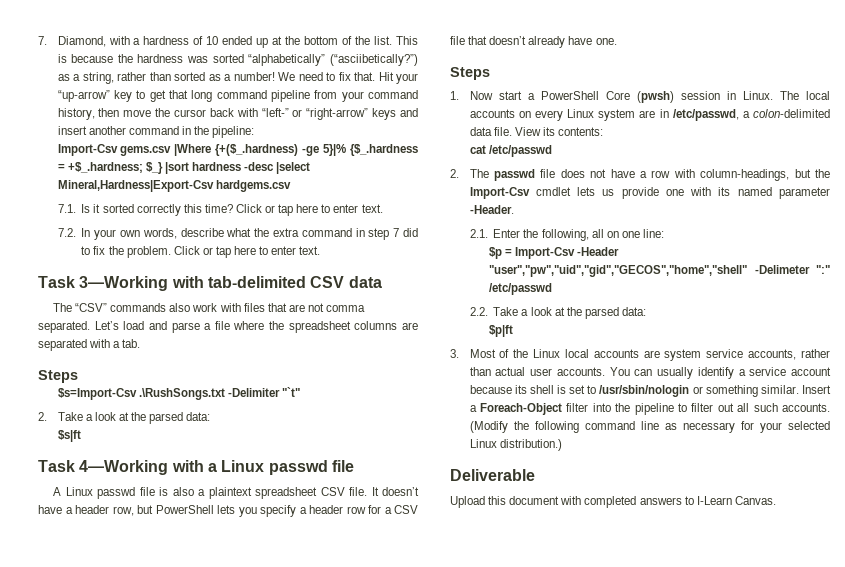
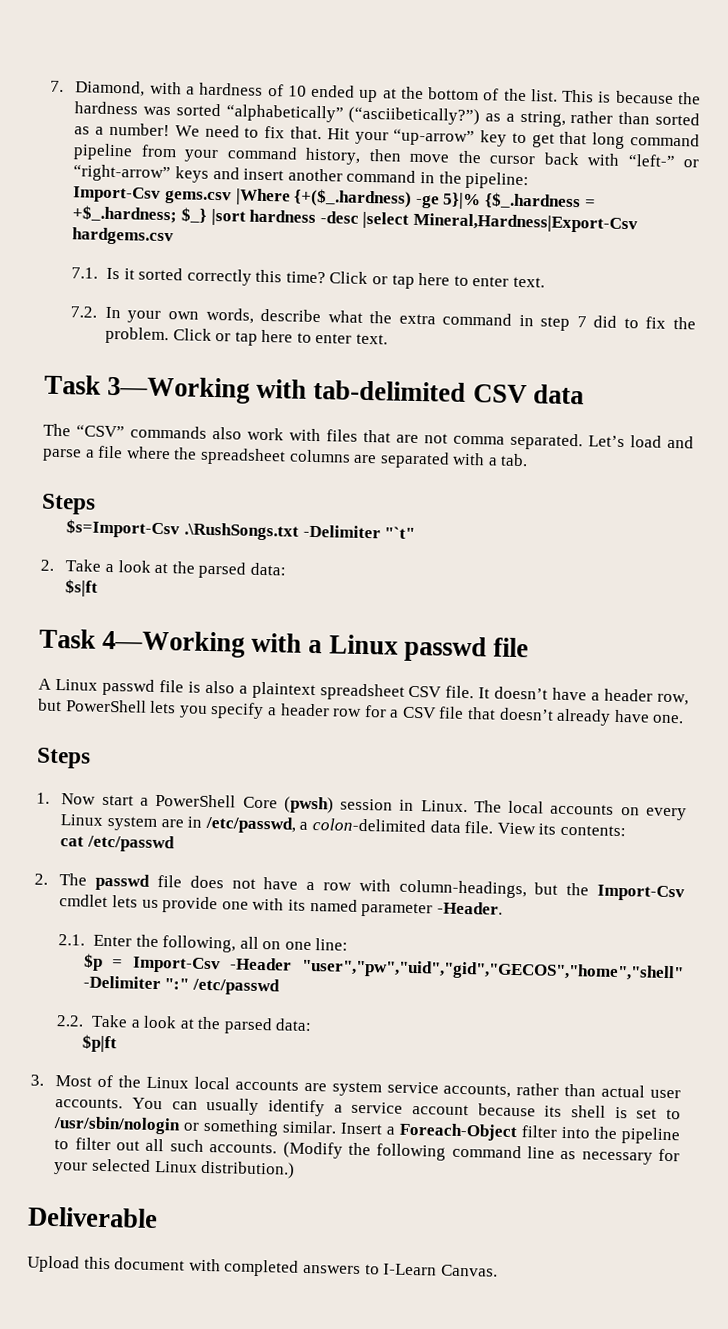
- $p = Import-Csv -Header "user","pw","uid","gid","GECOS","home","shell" -Delimeter ":" /etc/passwd
+ $p = Import-Csv -Header "user","pw","uid","gid","GECOS","home","shell" -Delimiter ":" /etc/passwd

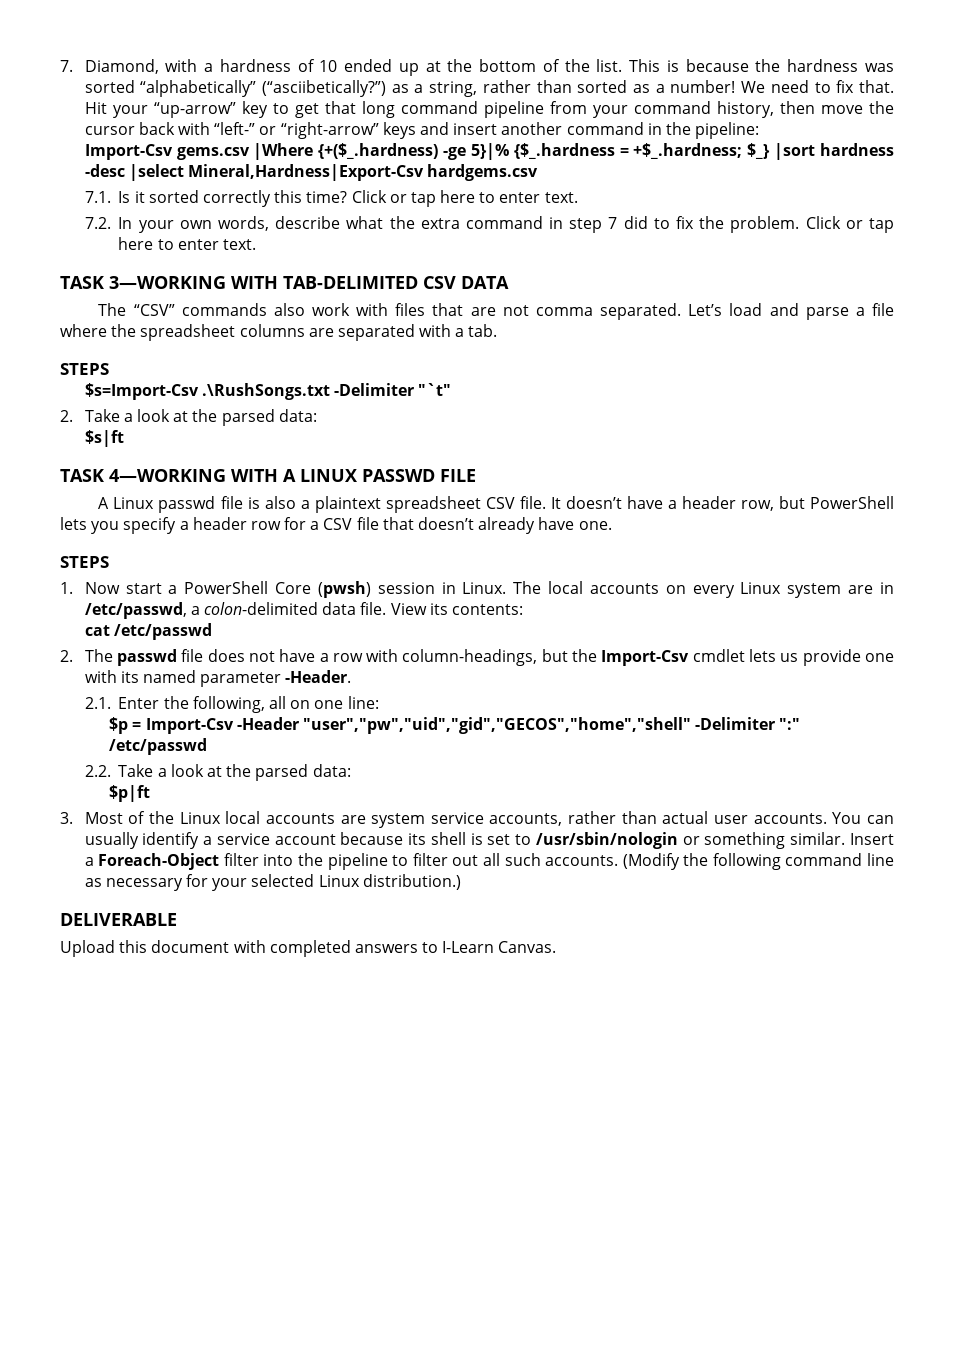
- Task 3—Working with tab-delimited CSV data
+ TASK 3—WORKING WITH TAB-DELIMITED CSV DATA
  Let’s load and parse a file where the spreadsheet columns are separated with a tab.
- Steps
+ STEPS
- Task 4—Working with a Linux passwd file
+ TASK 4—WORKING WITH A LINUX PASSWD FILE
  It doesn’t have a header row, but PowerShell lets you specify a header row for a CSV file that doesn’t already have one.
- Steps
+ STEPS
- Deliverable
+ DELIVERABLE

